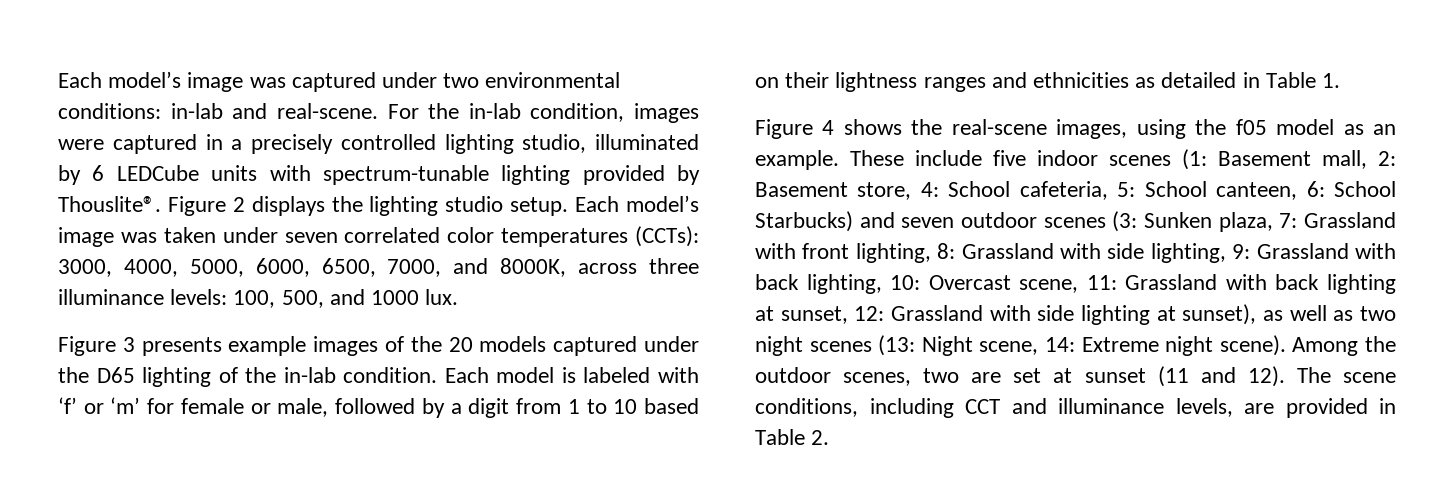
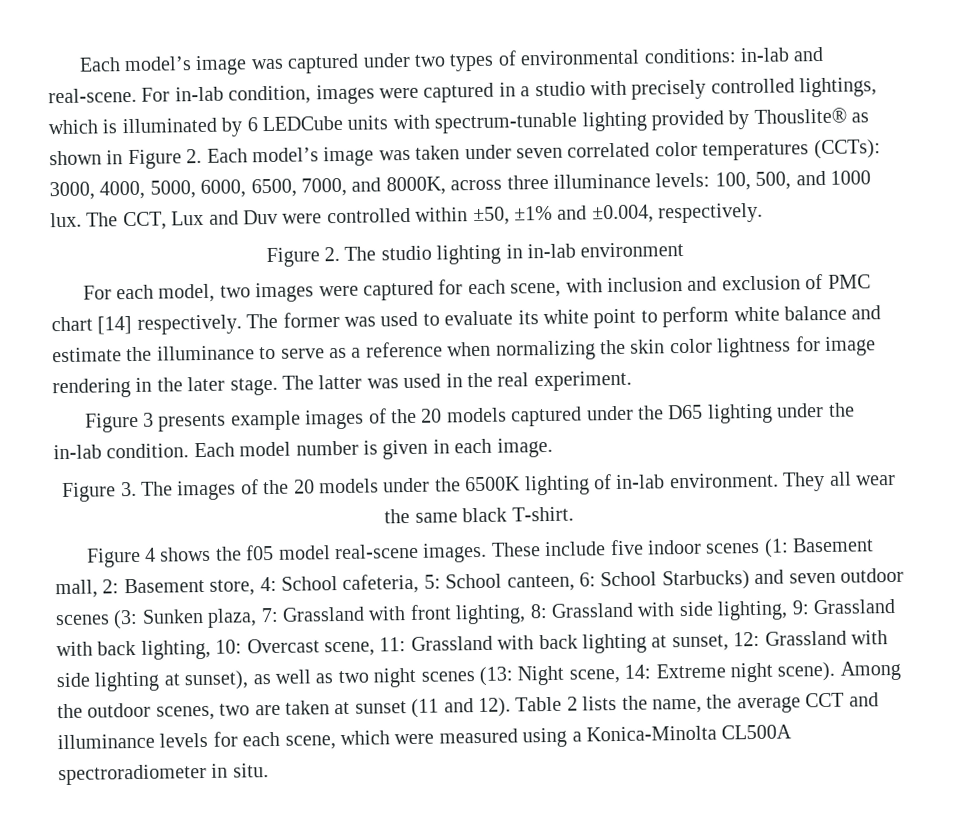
- Each model’s image was captured under two environmental conditions: in-lab and real-scene.
+ Each model’s image was captured under two types of environmental conditions: in-lab and real-scene.
- For the in-lab condition, images were captured in a precisely controlled lighting studio, illuminated by 6 LEDCube units with spectrum-tunable lighting provided by Thouslite®. Figure 2 displays the lighting studio setup. Each model’s image was taken under seven correlated color temperatures (CCTs): 3000, 4000, 5000, 6000, 6500, 7000, and 8000K, across three illuminance levels: 100, 500, and 1000 lux.
+ For in-lab condition, images were captured in a studio with precisely controlled lightings, which is illuminated by 6 LEDCube units with spectrum-tunable lighting provided by Thouslite® as shown in Figure 2. Each model’s image was taken under seven correlated color temperatures (CCTs): 3000, 4000, 5000, 6000, 6500, 7000, and 8000K, across three illuminance levels: 100, 500, and 1000 lux. The CCT, Lux and Duv were controlled within ±50, ±1% and ±0.004, respectively.
+ Figure 2. The studio lighting in in-lab environment
+ For each model, two images were captured for each scene, with inclusion and exclusion of PMC chart [14] respectively. The former was used to evaluate its white point to perform white balance and estimate the illuminance to serve as a reference when normalizing the skin color lightness for image rendering in the later stage. The latter was used in the real experiment.
- Figure 3 presents example images of the 20 models captured under the D65 lighting of the in-lab condition.
+ Figure 3 presents example images of the 20 models captured under the D65 lighting under the in-lab condition.
- Each model is labeled with ‘f’ or ‘m’ for female or male, followed by a digit from 1 to 10 based on their lightness ranges and ethnicities as detailed in Table 1.
- Figure 4 shows the real-scene images, using the f05 model as an example.
+ Each model number is given in each image.
+ Figure 3. The images of the 20 models under the 6500K lighting of in-lab environment. They all wear the same black T-shirt.
+ Figure 4 shows the f05 model real-scene images.
- Among the outdoor scenes, two are set at sunset (11 and 12).
+ Among the outdoor scenes, two are taken at sunset (11 and 12).
- The scene conditions, including CCT and illuminance levels, are provided in Table 2.
+ Table 2 lists the name, the average CCT and illuminance levels for each scene, which were measured using a Konica-Minolta CL500A spectroradiometer in situ.

